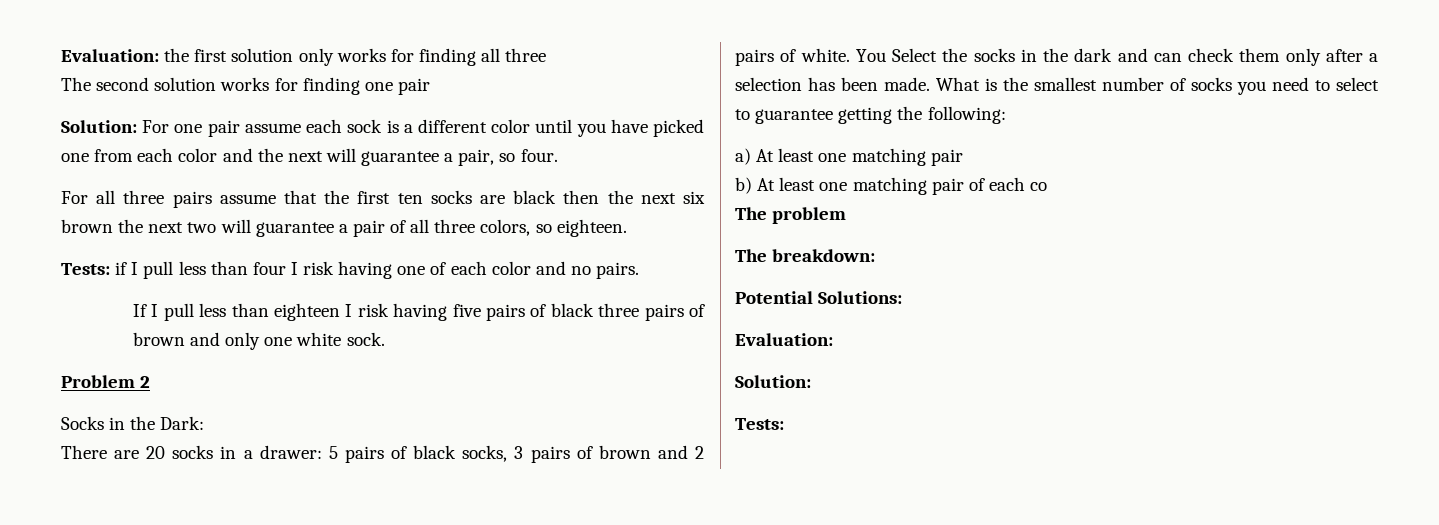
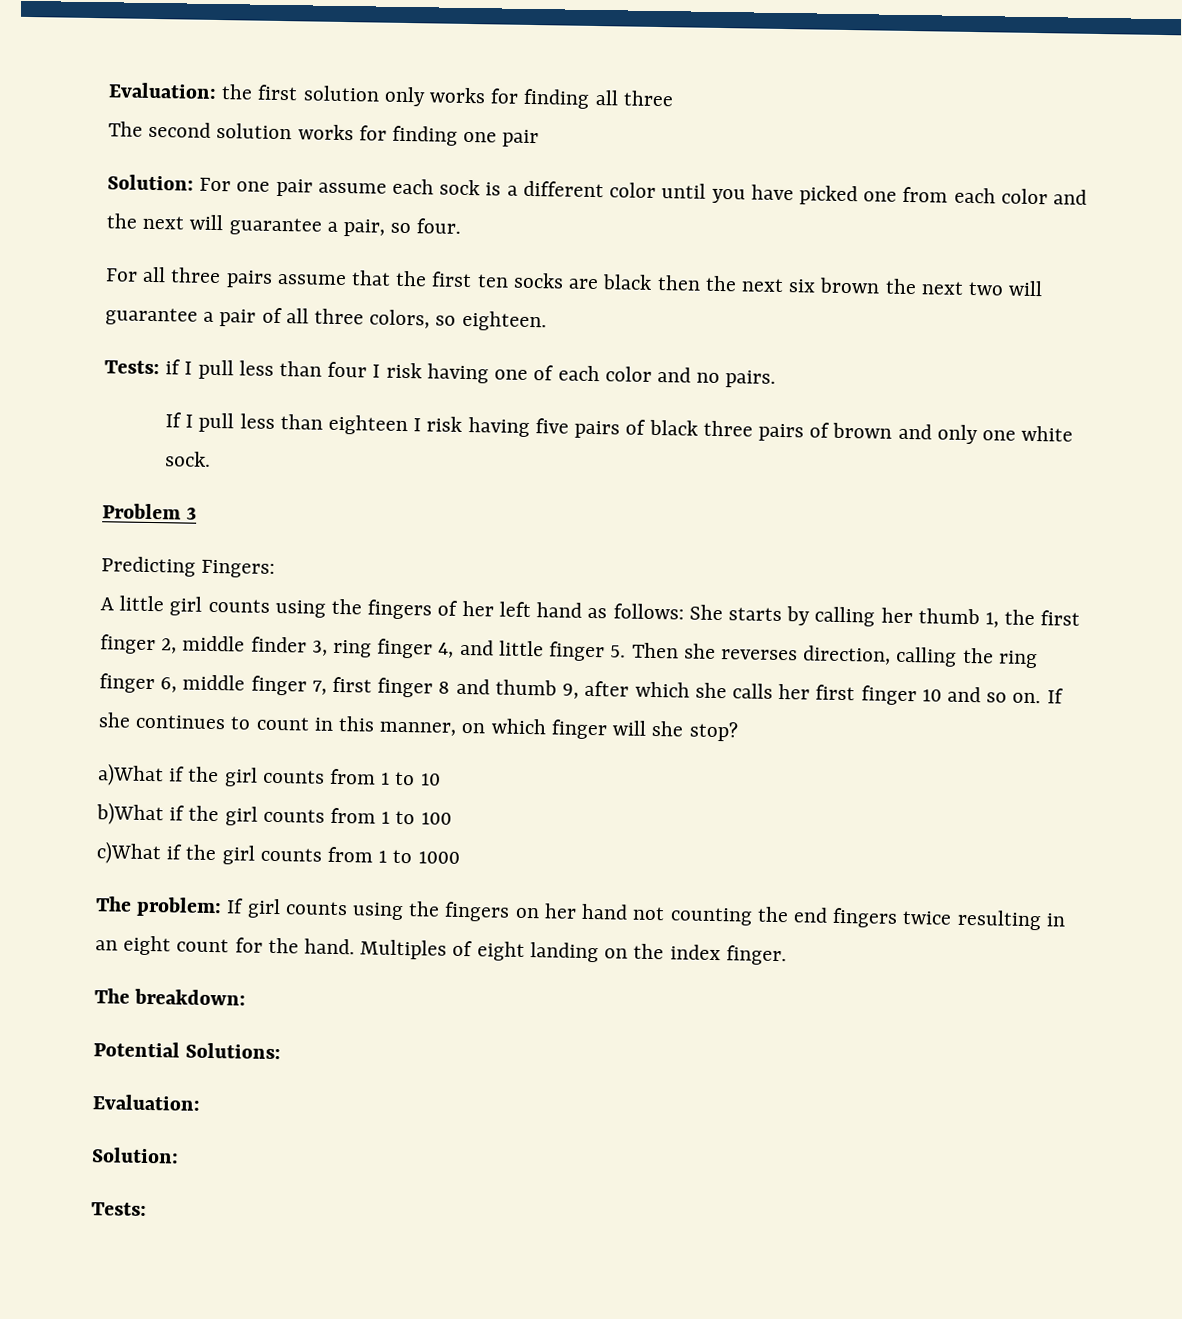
- Problem 2
- Socks in the Dark:
- There are 20 socks in a drawer: 5 pairs of black socks, 3 pairs of brown and 2 pairs of white. You Select the socks in the dark and can check them only after a selection has been made. What is the smallest number of socks you need to select to guarantee getting the following:
- a) At least one matching pair
- b) At least one matching pair of each co
- The problem
+ Problem 3
+ Predicting Fingers:
+ A little girl counts using the fingers of her left hand as follows: She starts by calling her thumb 1, the first finger 2, middle finder 3, ring finger 4, and little finger 5. Then she reverses direction, calling the ring finger 6, middle finger 7, first finger 8 and thumb 9, after which she calls her first finger 10 and so on. If she continues to count in this manner, on which finger will she stop?
+ a)What if the girl counts from 1 to 10
+ b)What if the girl counts from 1 to 100
+ c)What if the girl counts from 1 to 1000
+ The problem: If girl counts using the fingers on her hand not counting the end fingers twice resulting in an eight count for the hand. Multiples of eight landing on the index finger.

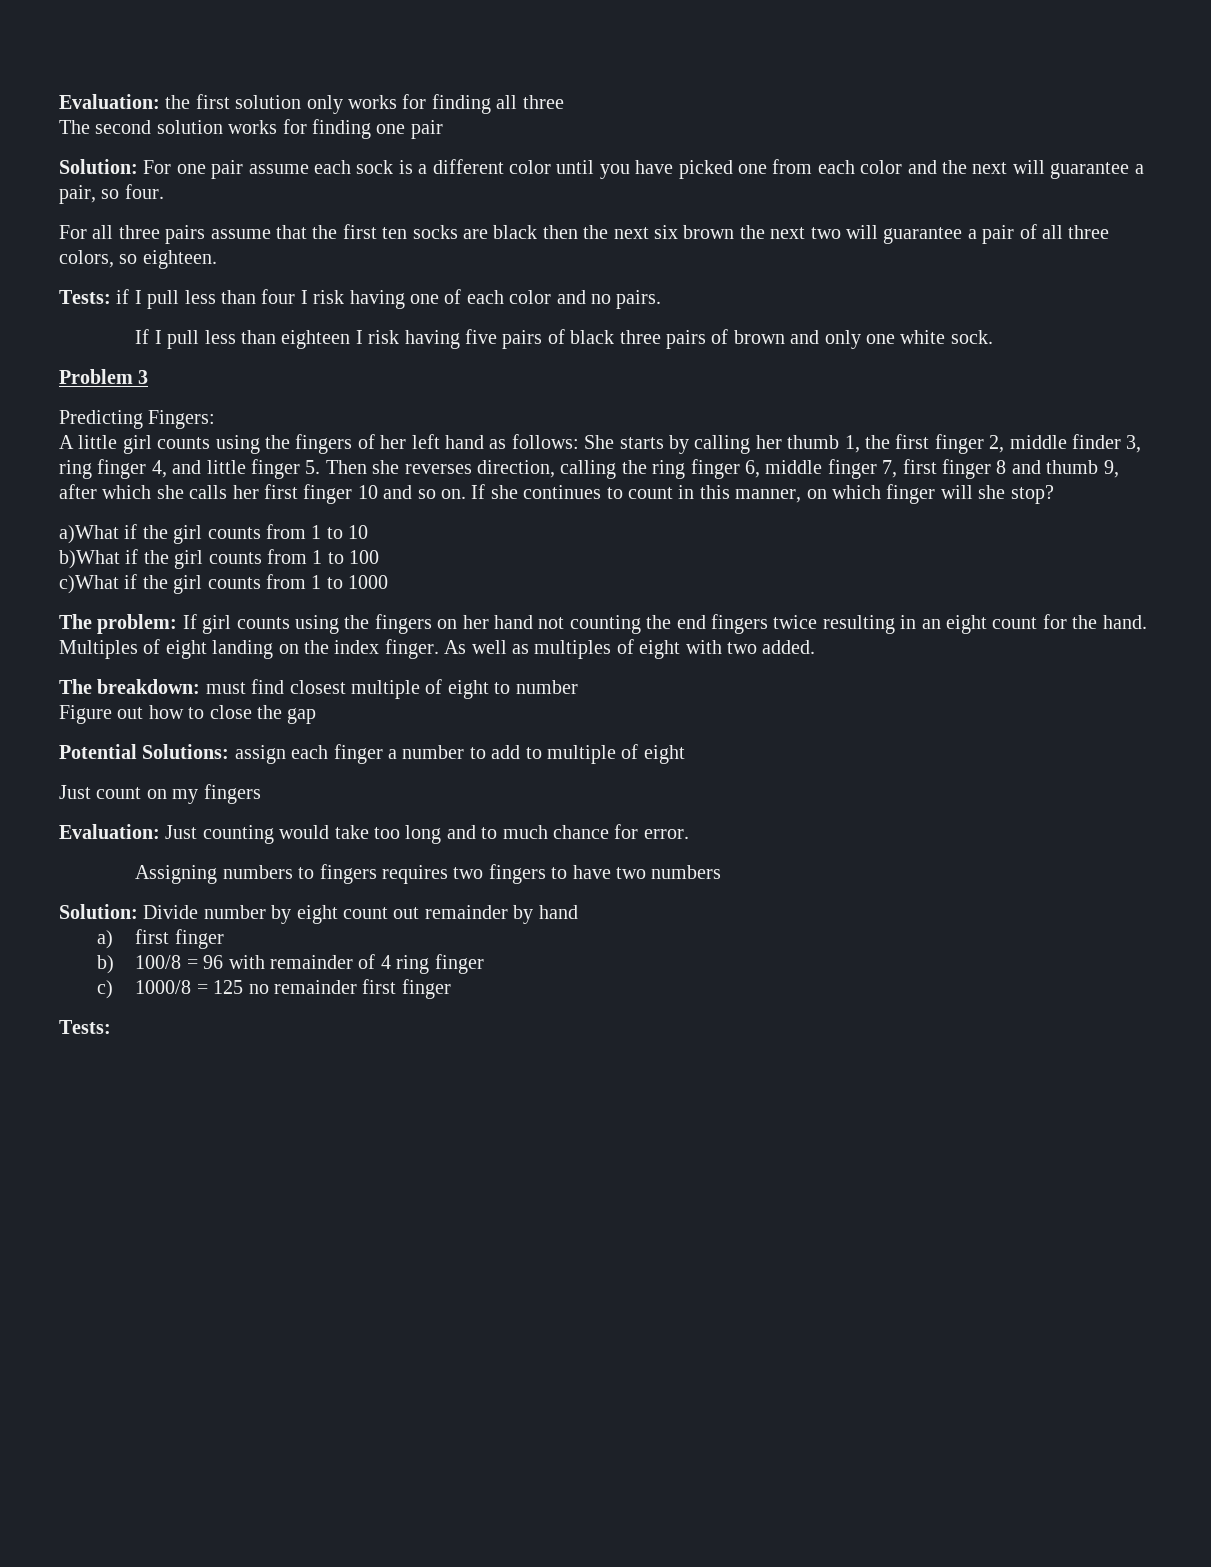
- Multiples of eight landing on the index finger.
- The breakdown:
- Potential Solutions:
- Evaluation:
- Solution:
+ Multiples of eight landing on the index finger. As well as multiples of eight with two added.
+ The breakdown: must find closest multiple of eight to number
+ Figure out how to close the gap
+ Potential Solutions: assign each finger a number to add to multiple of eight
+ Just count on my fingers
+ Evaluation: Just counting would take too long and to much chance for error.
+ Assigning numbers to fingers requires two fingers to have two numbers
+ Solution: Divide number by eight count out remainder by hand
+ a) first finger
+ b) 100/8 = 96 with remainder of 4 ring finger
+ c) 1000/8 = 125 no remainder first finger

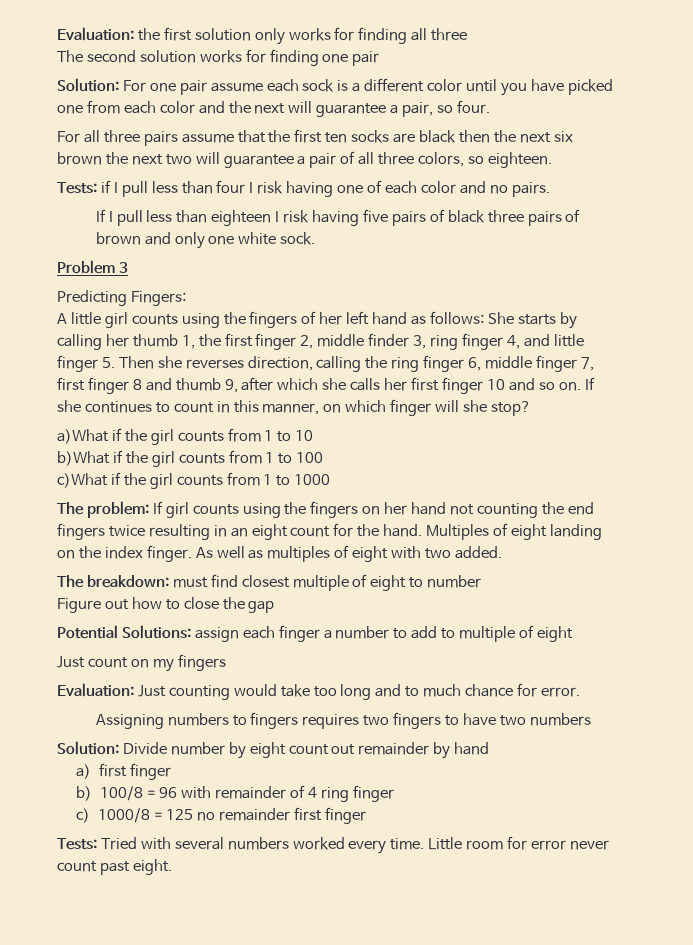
  c) 1000/8 = 125 no remainder first finger
- Tests:
+ Tests: Tried with several numbers worked every time. Little room for error never count past eight.

